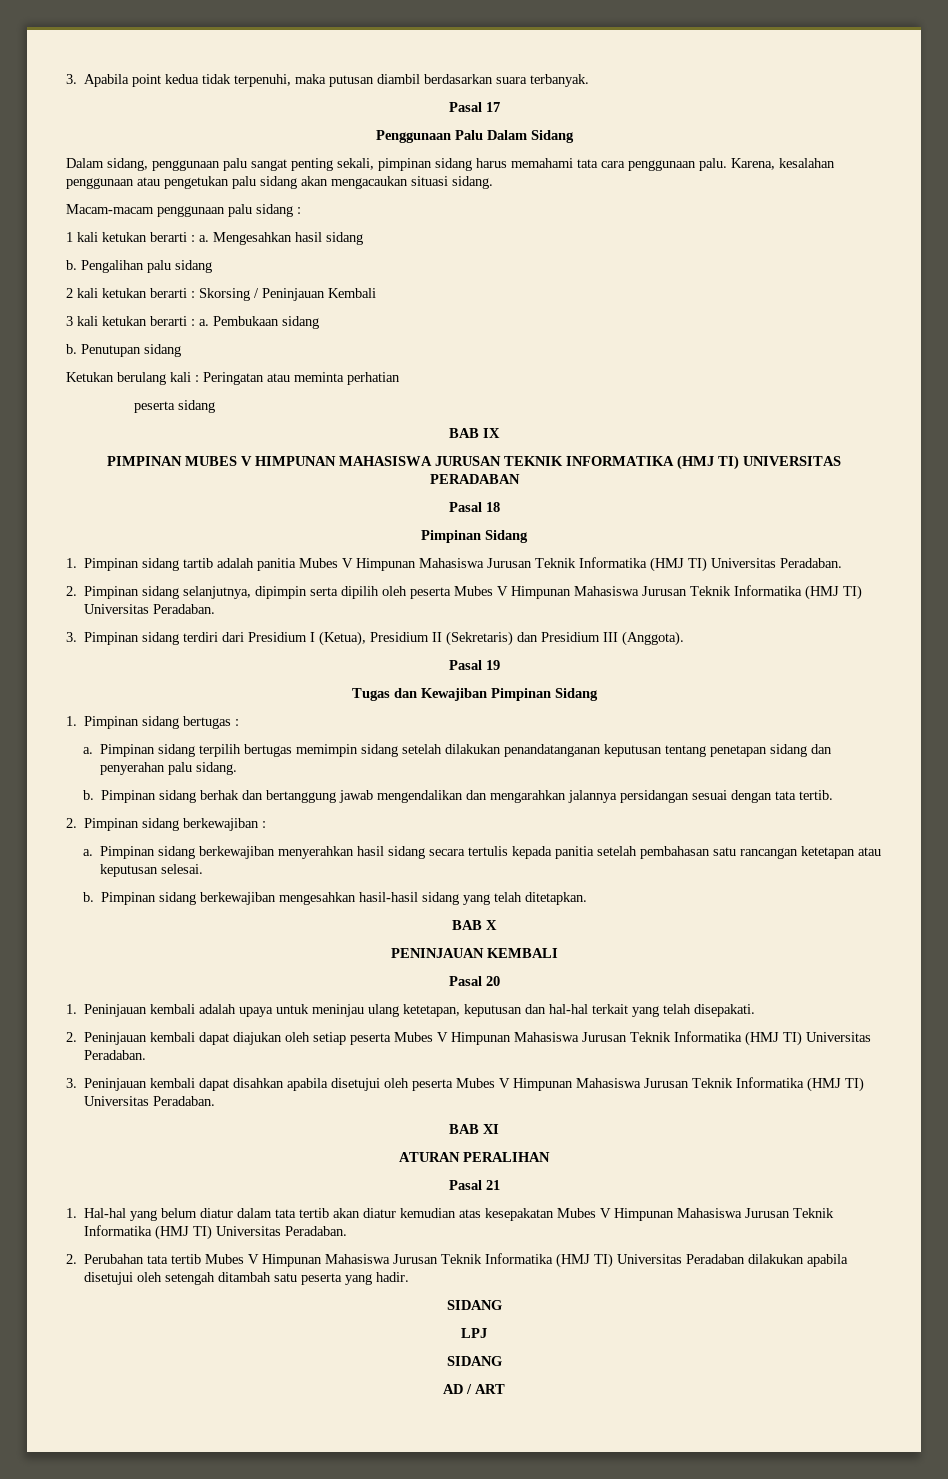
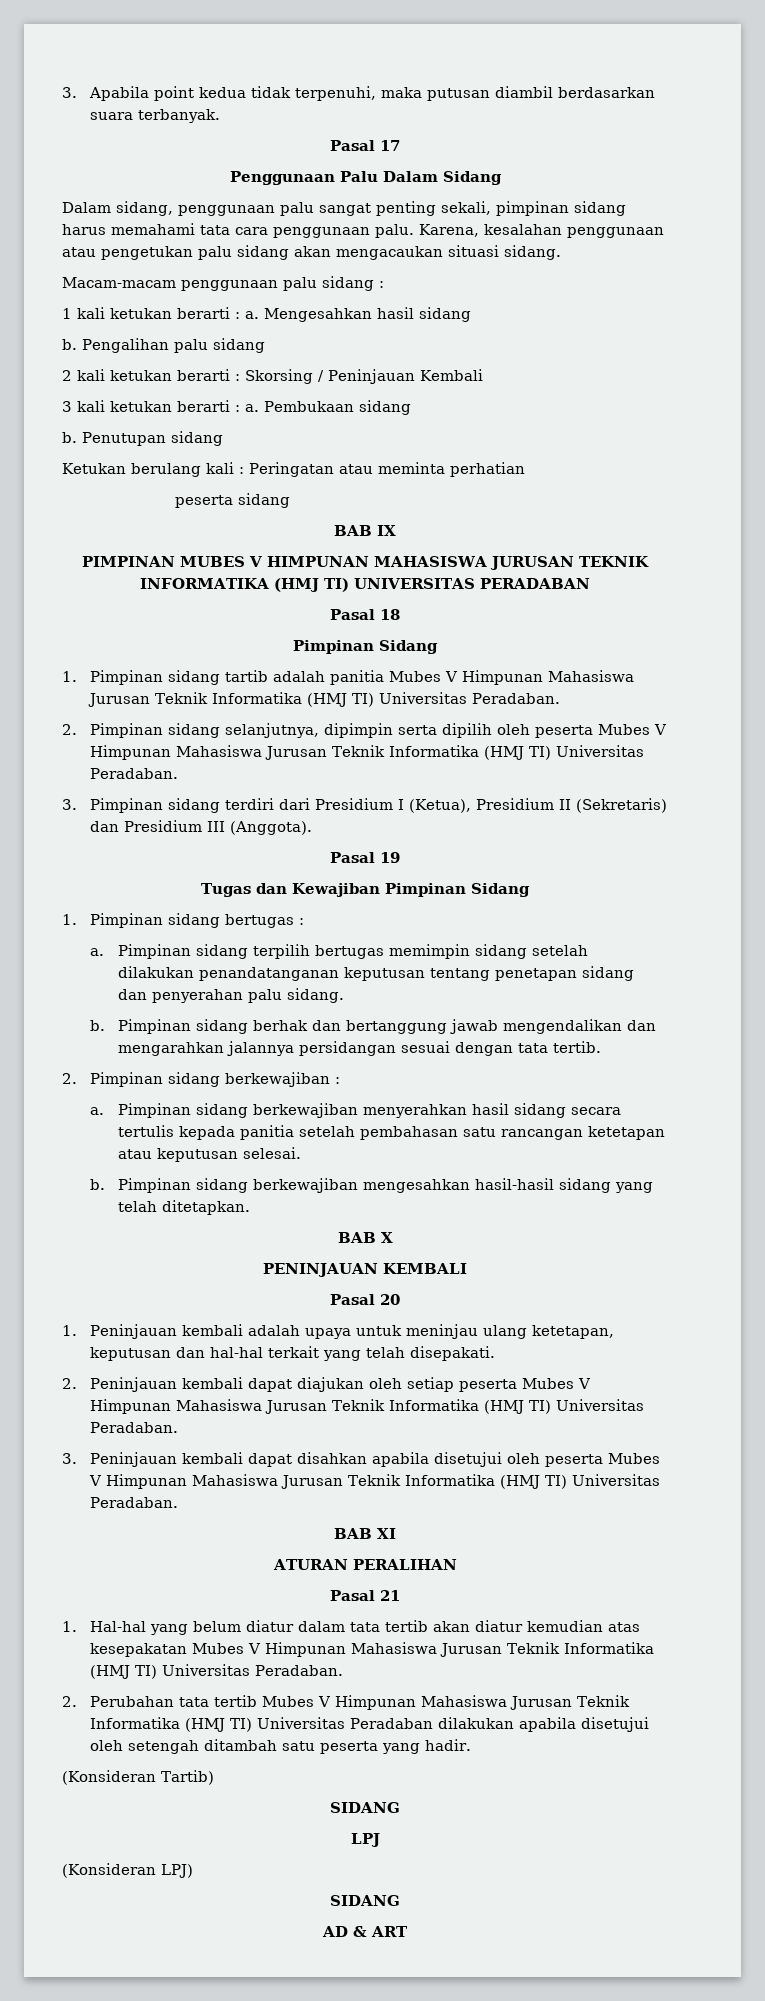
+ (Konsideran Tartib)
+ (Konsideran LPJ)
- AD / ART
+ AD & ART

